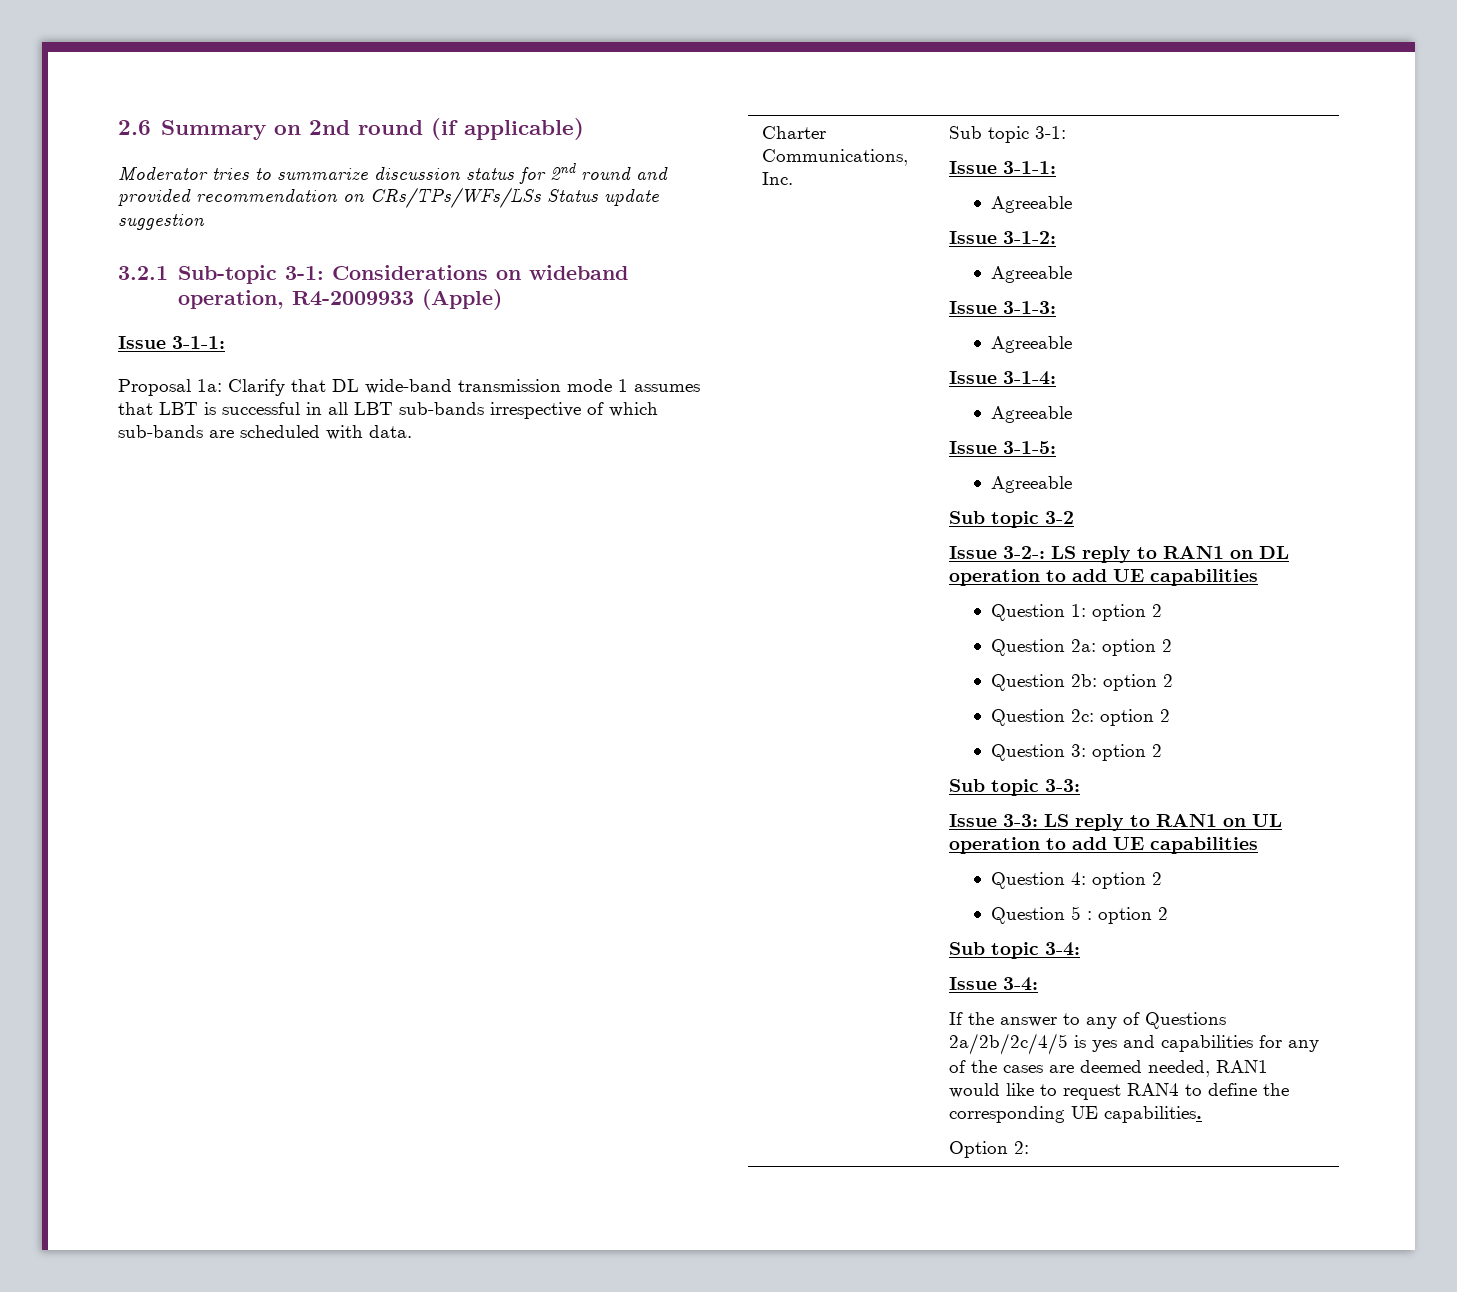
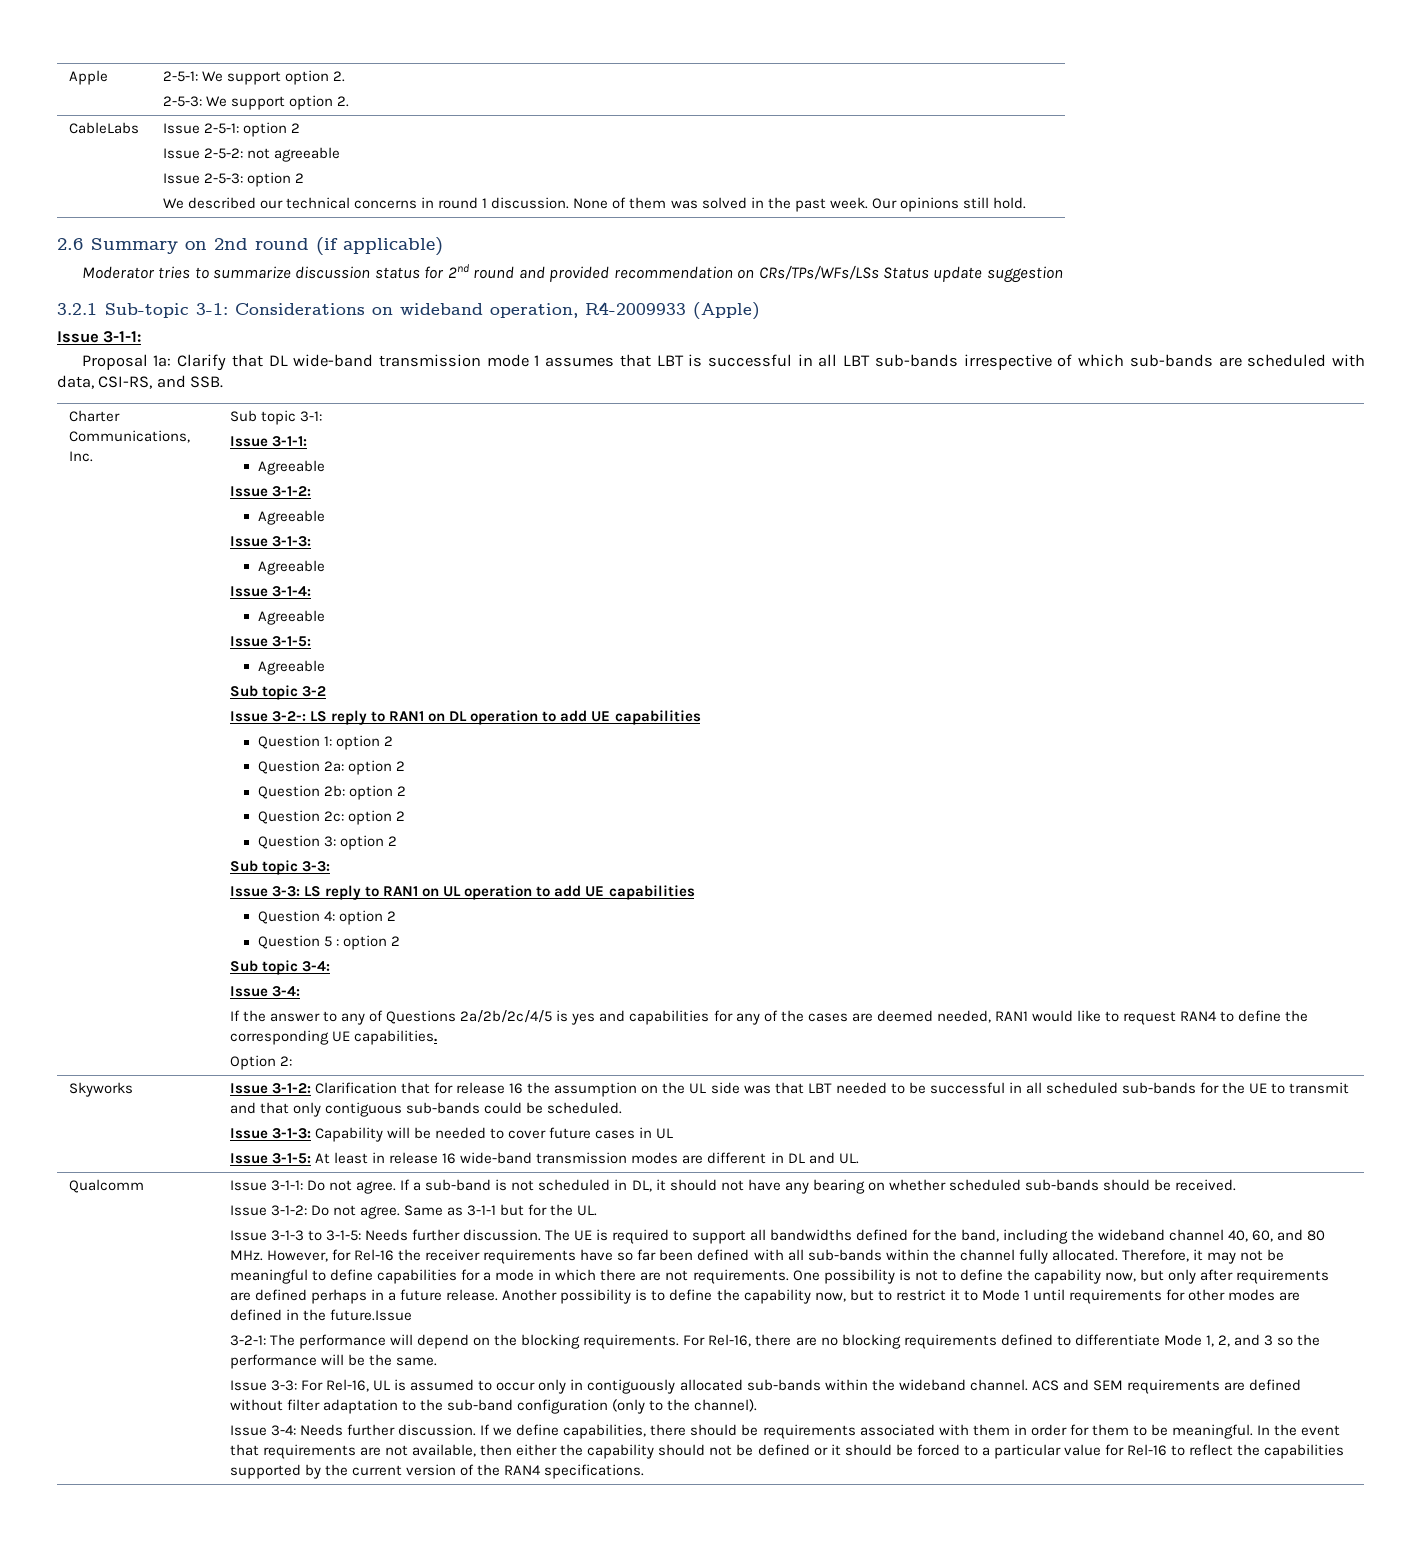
+ Apple | 2-5-1: We support option 2.
+ 2-5-3: We support option 2.
+ CableLabs | Issue 2-5-1: option 2
+ Issue 2-5-2: not agreeable
+ Issue 2-5-3: option 2
+ We described our technical concerns in round 1 discussion. None of them was solved in the past week. Our opinions still hold.
- Proposal 1a: Clarify that DL wide-band transmission mode 1 assumes that LBT is successful in all LBT sub-bands irrespective of which sub-bands are scheduled with data.
+ Proposal 1a: Clarify that DL wide-band transmission mode 1 assumes that LBT is successful in all LBT sub-bands irrespective of which sub-bands are scheduled with data, CSI-RS, and SSB.
+ Skyworks | Issue 3-1-2: Clarification that for release 16 the assumption on the UL side was that LBT needed to be successful in all scheduled sub-bands for the UE to transmit and that only contiguous sub-bands could be scheduled.
+ Issue 3-1-3: Capability will be needed to cover future cases in UL
+ Issue 3-1-5: At least in release 16 wide-band transmission modes are different in DL and UL.
+ Qualcomm | Issue 3-1-1: Do not agree. If a sub-band is not scheduled in DL, it should not have any bearing on whether scheduled sub-bands should be received.
+ Issue 3-1-2: Do not agree. Same as 3-1-1 but for the UL.
+ Issue 3-1-3 to 3-1-5: Needs further discussion. The UE is required to support all bandwidths defined for the band, including the wideband channel 40, 60, and 80 MHz. However, for Rel-16 the receiver requirements have so far been defined with all sub-bands within the channel fully allocated. Therefore, it may not be meaningful to define capabilities for a mode in which there are not requirements. One possibility is not to define the capability now, but only after requirements are defined perhaps in a future release. Another possibility is to define the capability now, but to restrict it to Mode 1 until requirements for other modes are defined in the future.Issue
+ 3-2-1: The performance will depend on the blocking requirements. For Rel-16, there are no blocking requirements defined to differentiate Mode 1, 2, and 3 so the performance will be the same.
+ Issue 3-3: For Rel-16, UL is assumed to occur only in contiguously allocated sub-bands within the wideband channel. ACS and SEM requirements are defined without filter adaptation to the sub-band configuration (only to the channel).
+ Issue 3-4: Needs further discussion. If we define capabilities, there should be requirements associated with them in order for them to be meaningful. In the event that requirements are not available, then either the capability should not be defined or it should be forced to a particular value for Rel-16 to reflect the capabilities supported by the current version of the RAN4 specifications.

